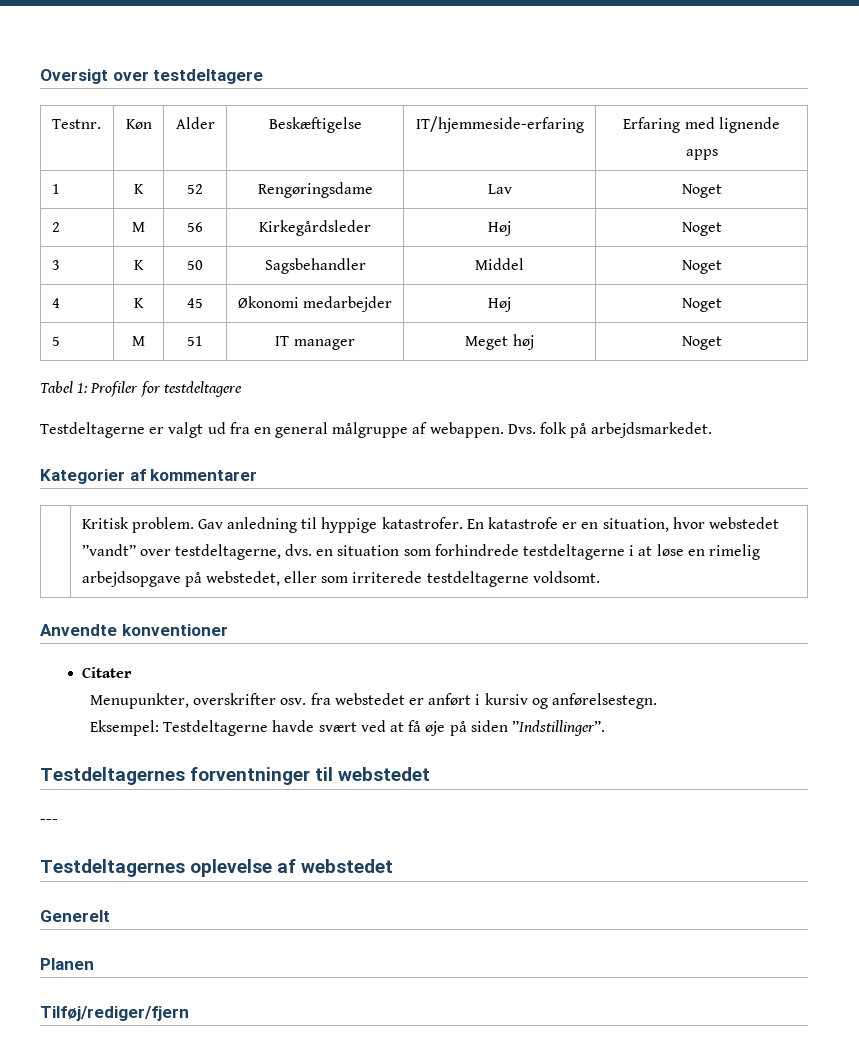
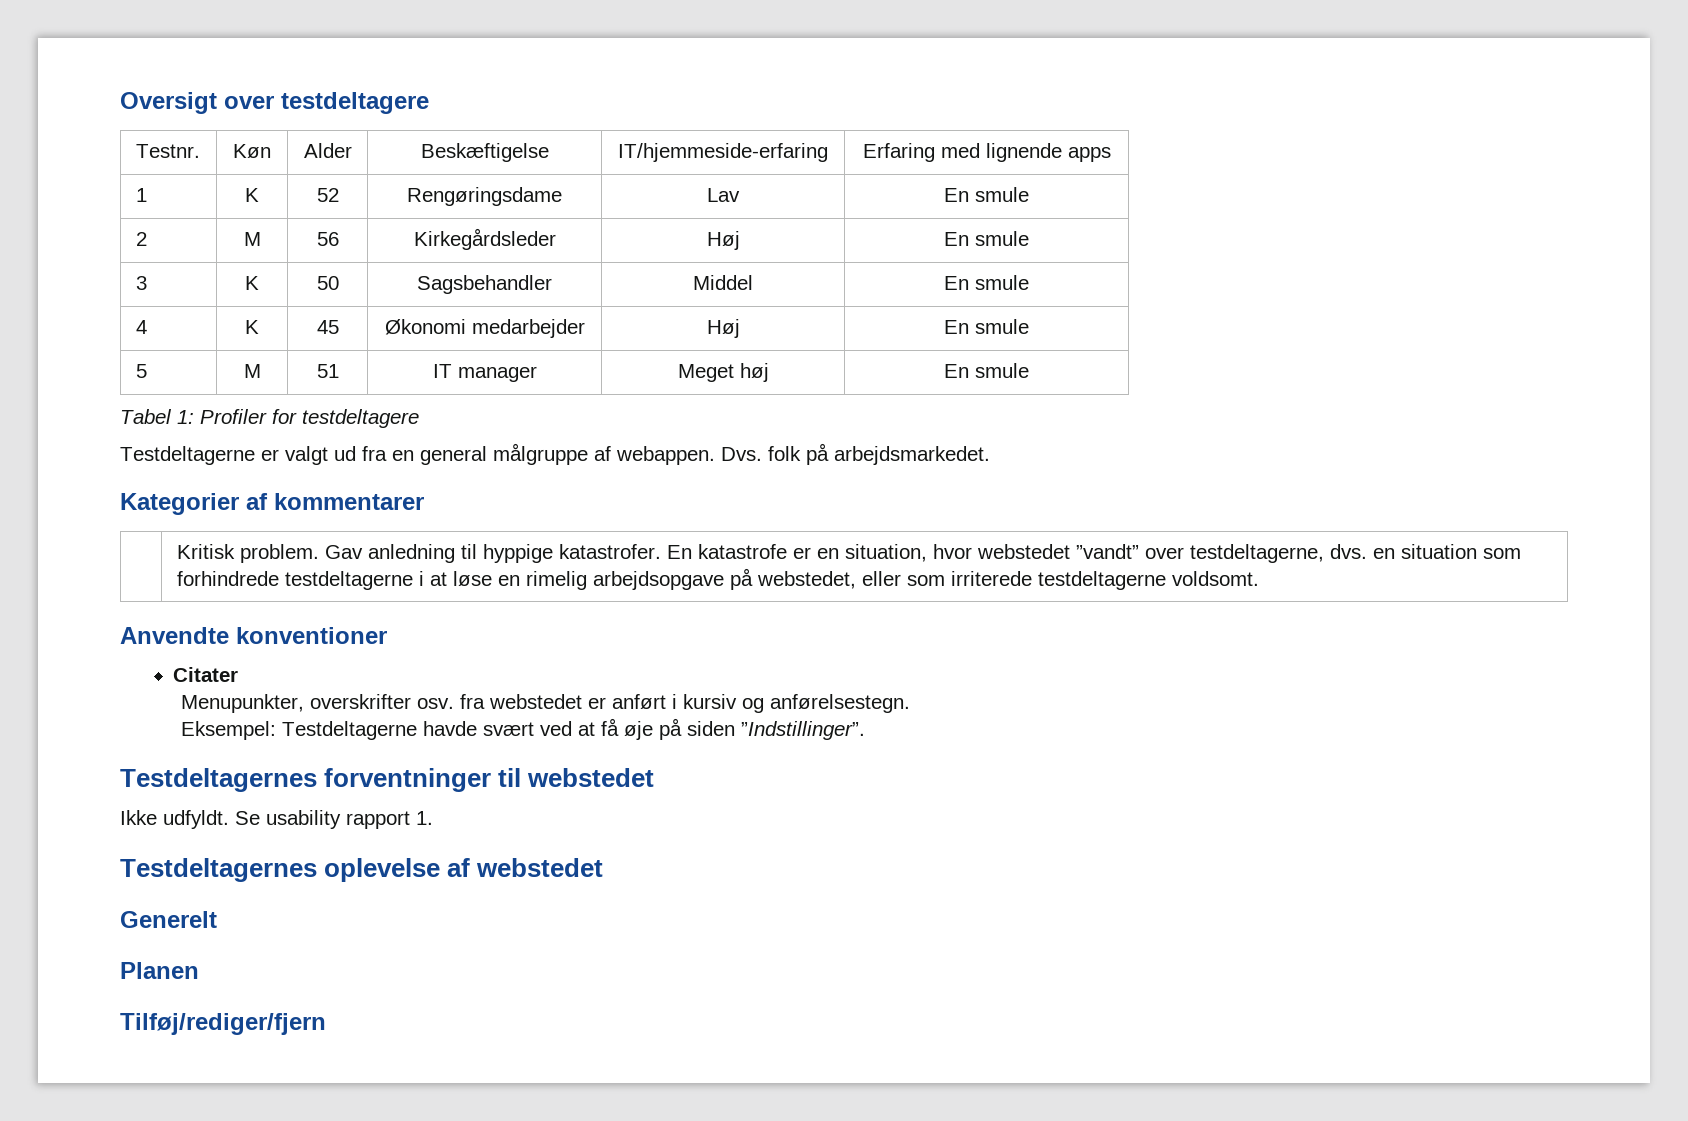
- 1 | K | 52 | Rengøringsdame | Lav | Noget
+ 1 | K | 52 | Rengøringsdame | Lav | En smule
- 2 | M | 56 | Kirkegårdsleder | Høj | Noget
+ 2 | M | 56 | Kirkegårdsleder | Høj | En smule
- 3 | K | 50 | Sagsbehandler | Middel | Noget
+ 3 | K | 50 | Sagsbehandler | Middel | En smule
- 4 | K | 45 | Økonomi medarbejder | Høj | Noget
+ 4 | K | 45 | Økonomi medarbejder | Høj | En smule
- 5 | M | 51 | IT manager | Meget høj | Noget
+ 5 | M | 51 | IT manager | Meget høj | En smule
- ---
+ Ikke udfyldt. Se usability rapport 1.

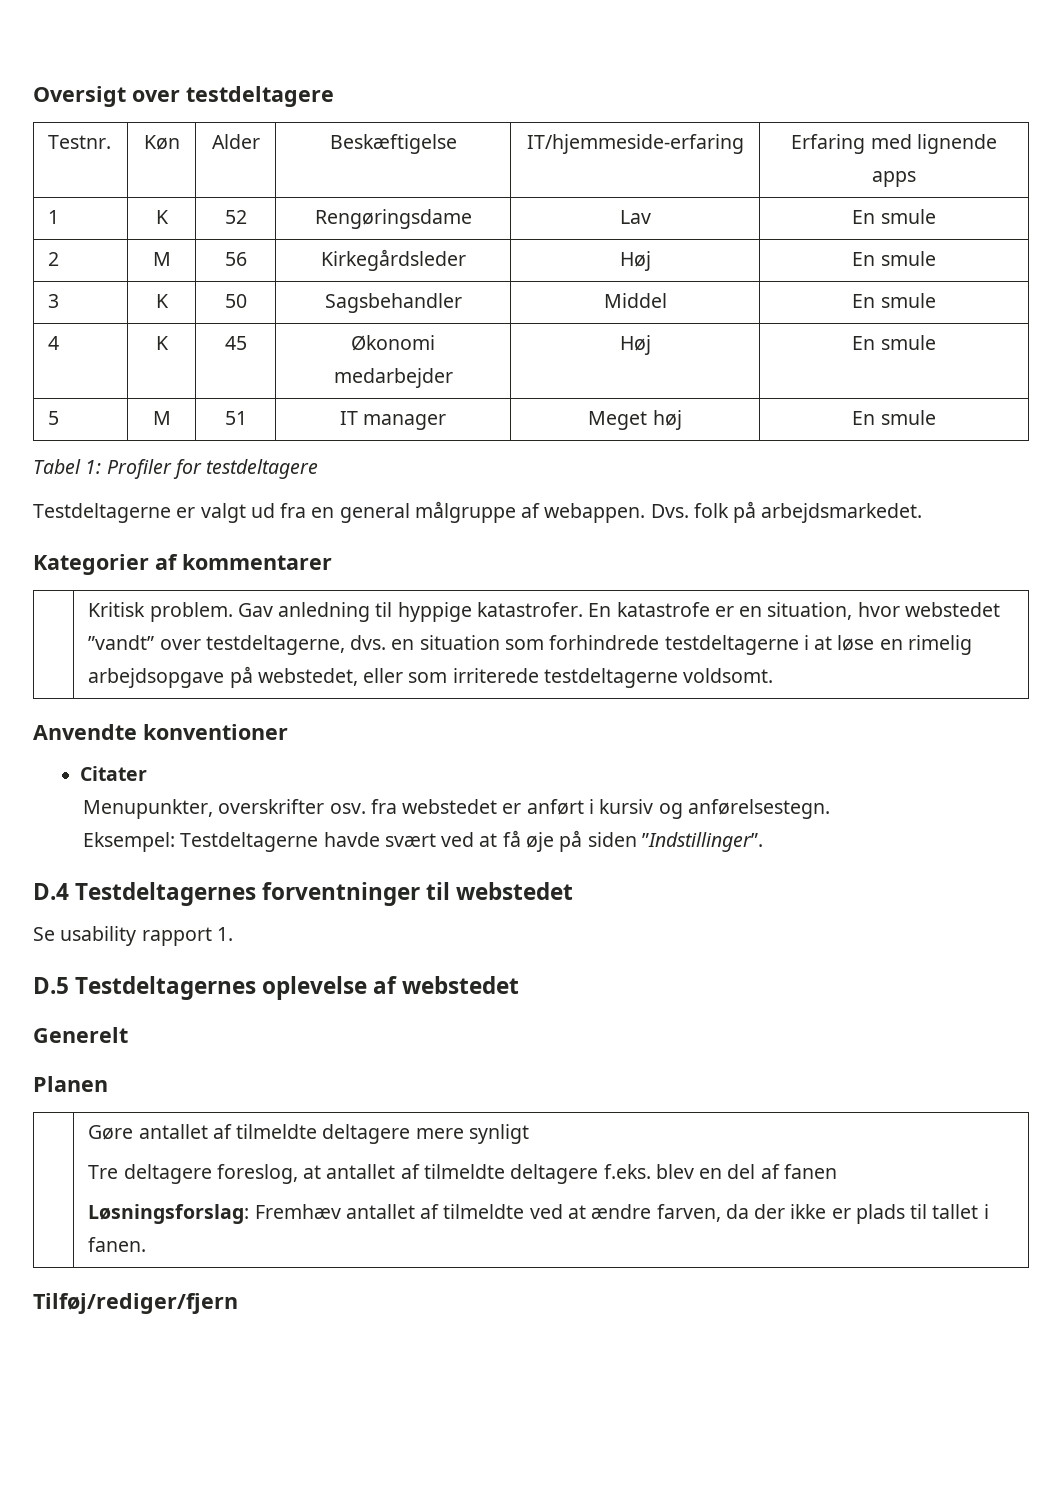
- Testdeltagernes forventninger til webstedet
+ D.4 Testdeltagernes forventninger til webstedet
- Ikke udfyldt.
- Testdeltagernes oplevelse af webstedet
+ D.5 Testdeltagernes oplevelse af webstedet
+ | Gøre antallet af tilmeldte deltagere mere synligt
+ Tre deltagere foreslog, at antallet af tilmeldte deltagere f.eks. blev en del af fanen
+ Løsningsforslag: Fremhæv antallet af tilmeldte ved at ændre farven, da der ikke er plads til tallet i fanen.

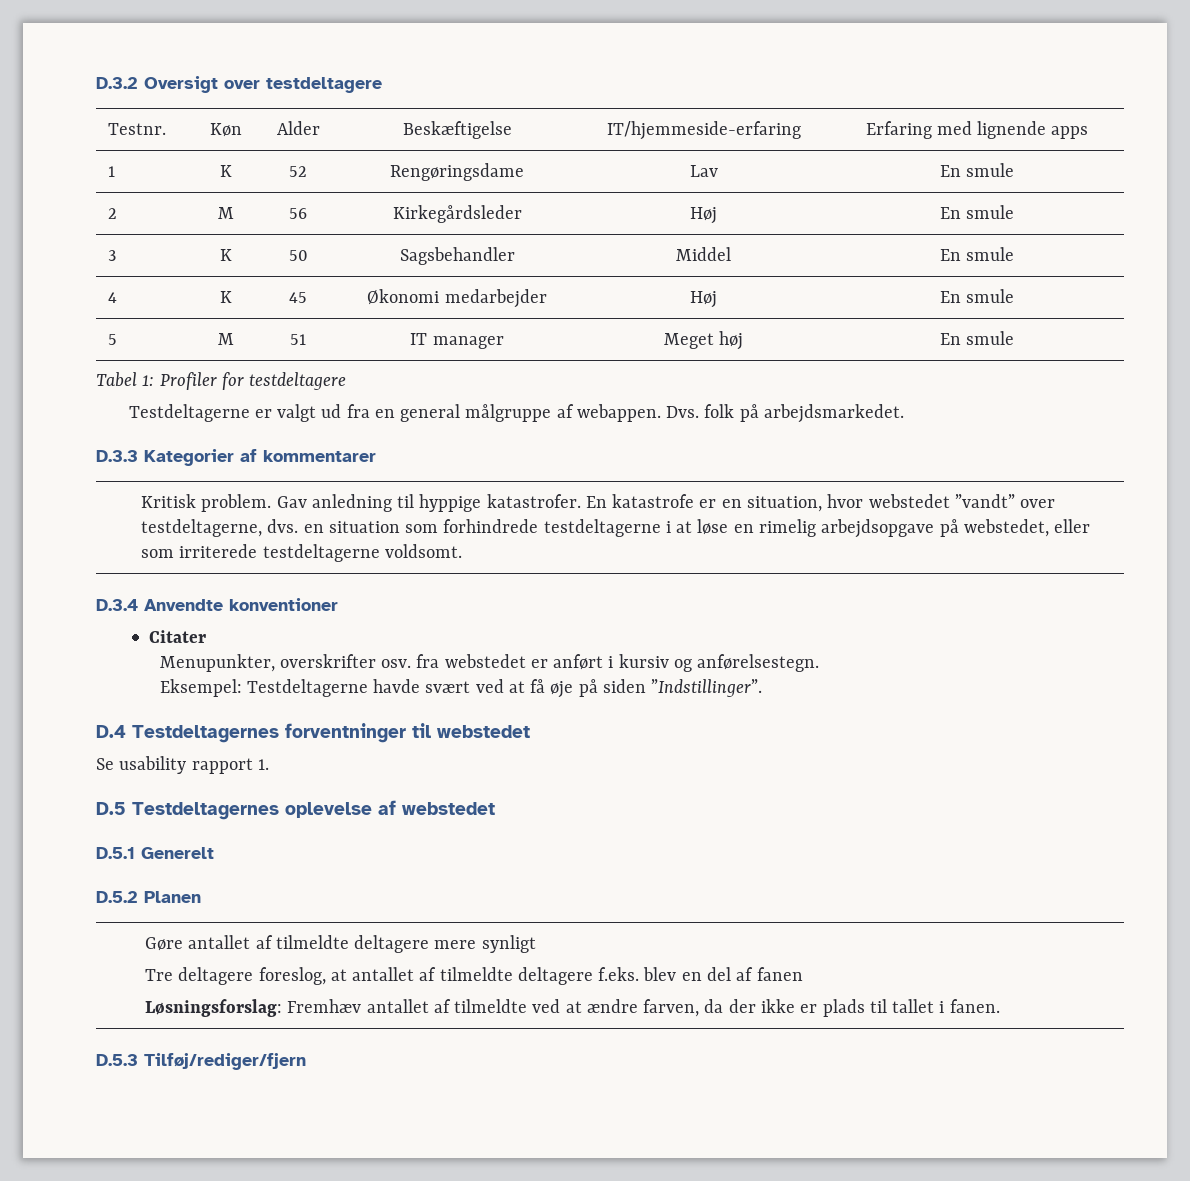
- Oversigt over testdeltagere
+ D.3.2 Oversigt over testdeltagere
- Kategorier af kommentarer
+ D.3.3 Kategorier af kommentarer
- Anvendte konventioner
+ D.3.4 Anvendte konventioner
- Generelt
+ D.5.1 Generelt
- Planen
+ D.5.2 Planen
- Tilføj/rediger/fjern
+ D.5.3 Tilføj/rediger/fjern

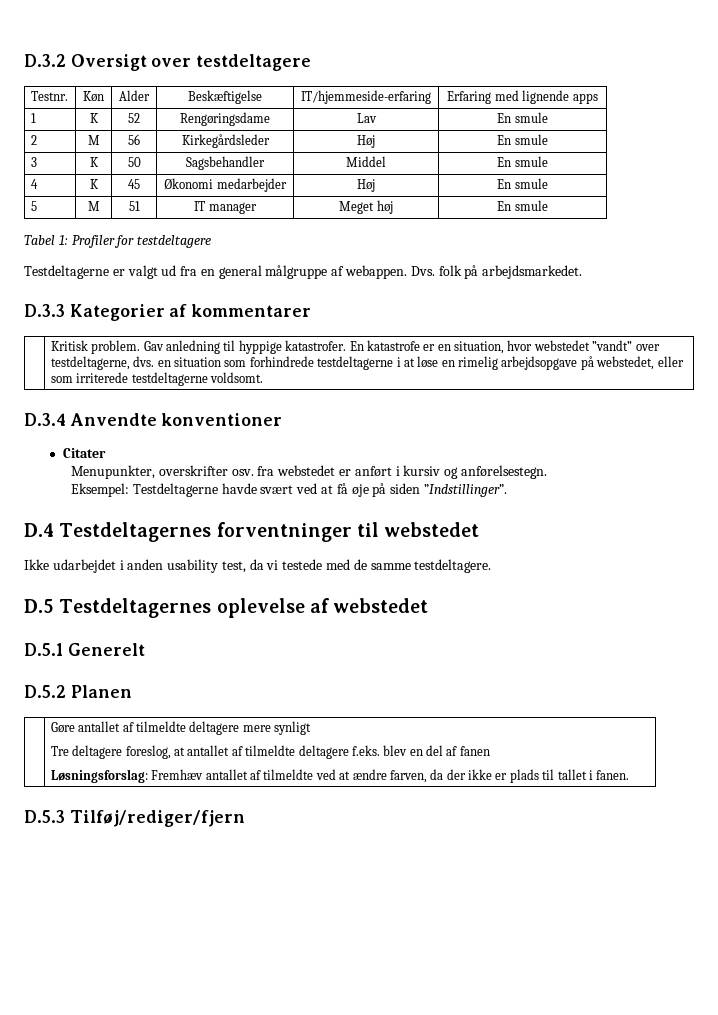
- Se usability rapport 1.
+ Ikke udarbejdet i anden usability test, da vi testede med de samme testdeltagere.

